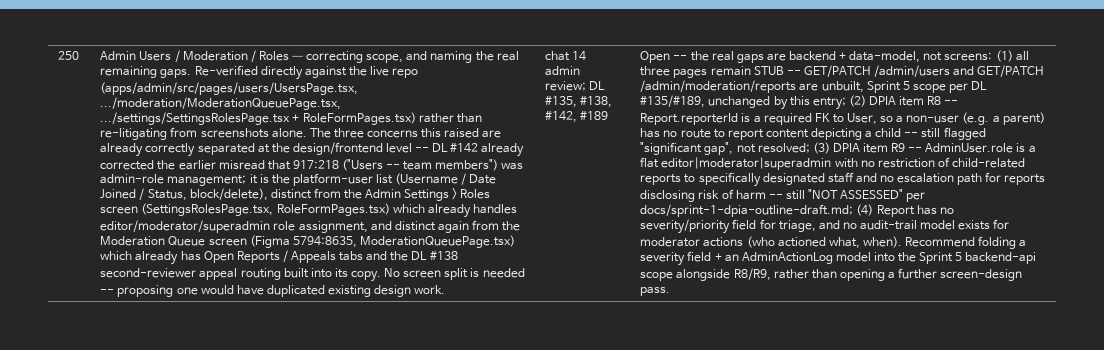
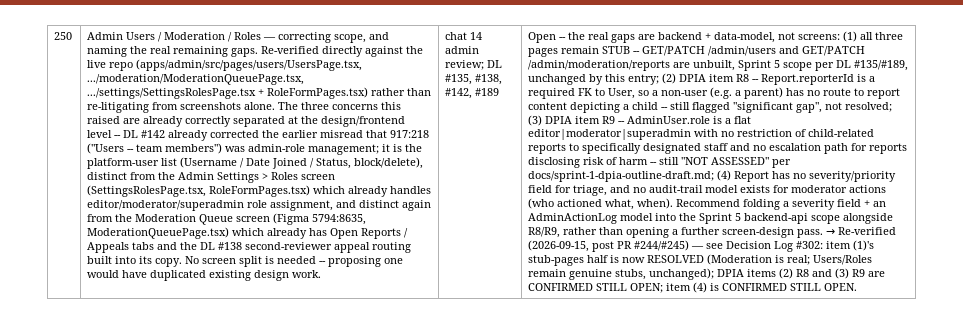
+ → Re-verified (2026-09-15, post PR #244/#245) — see Decision Log #302: item (1)'s stub-pages half is now RESOLVED (Moderation is real; Users/Roles remain genuine stubs, unchanged); DPIA items (2) R8 and (3) R9 are CONFIRMED STILL OPEN; item (4) is CONFIRMED STILL OPEN.

